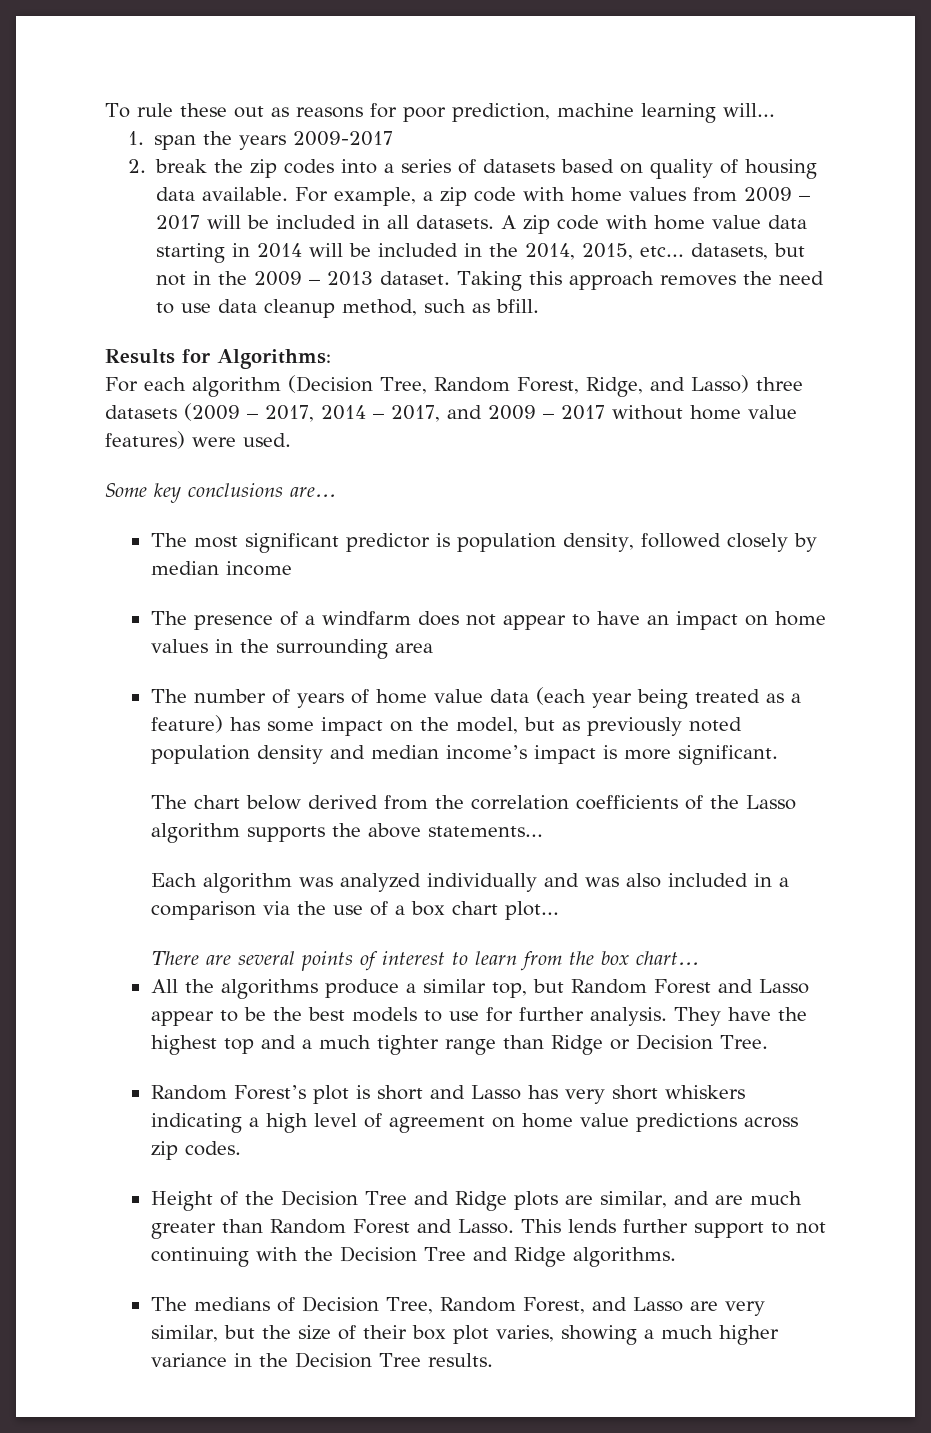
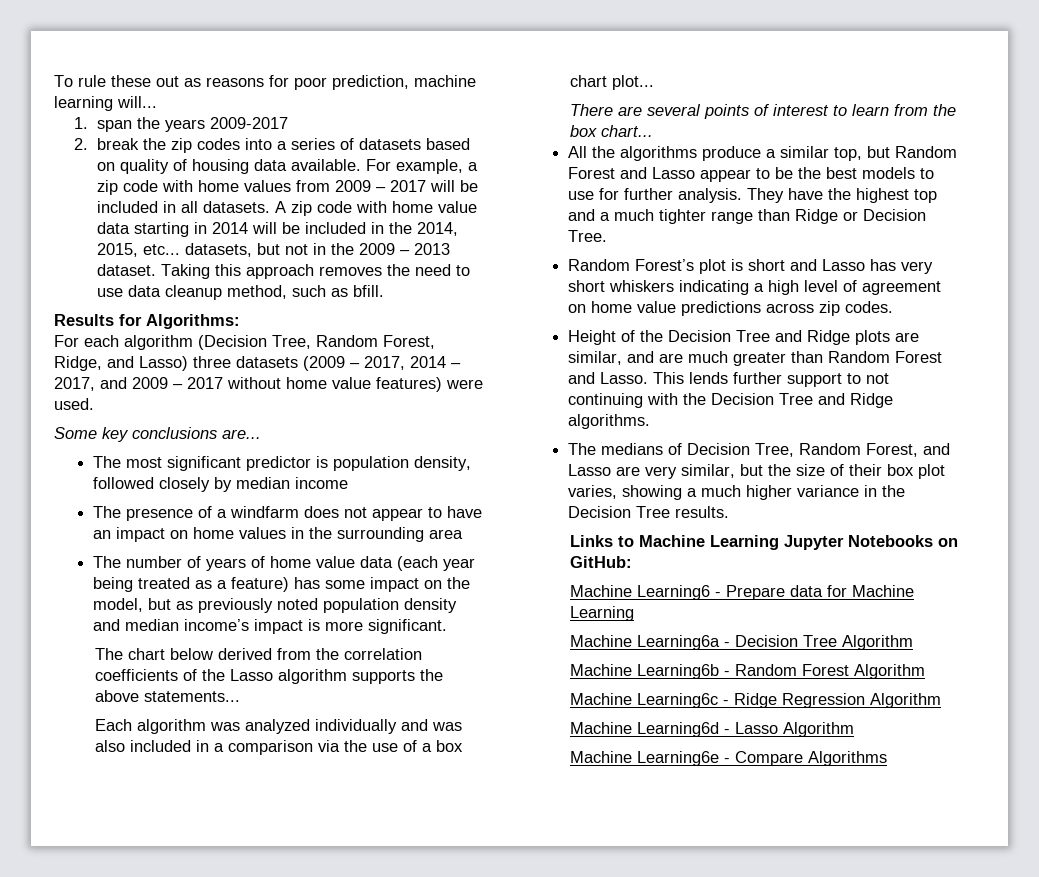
+ Links to Machine Learning Jupyter Notebooks on GitHub:
+ Machine Learning6 - Prepare data for Machine Learning
+ Machine Learning6a - Decision Tree Algorithm
+ Machine Learning6b - Random Forest Algorithm
+ Machine Learning6c - Ridge Regression Algorithm
+ Machine Learning6d - Lasso Algorithm
+ Machine Learning6e - Compare Algorithms

